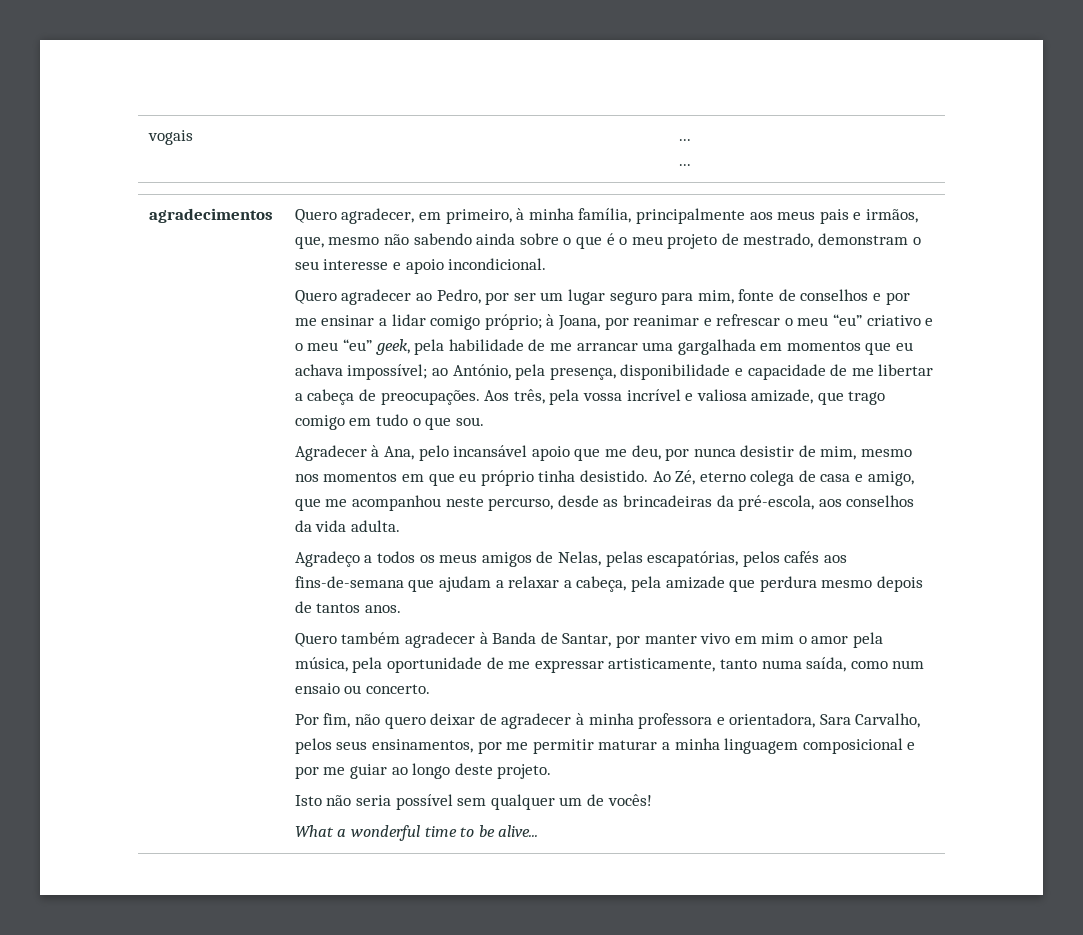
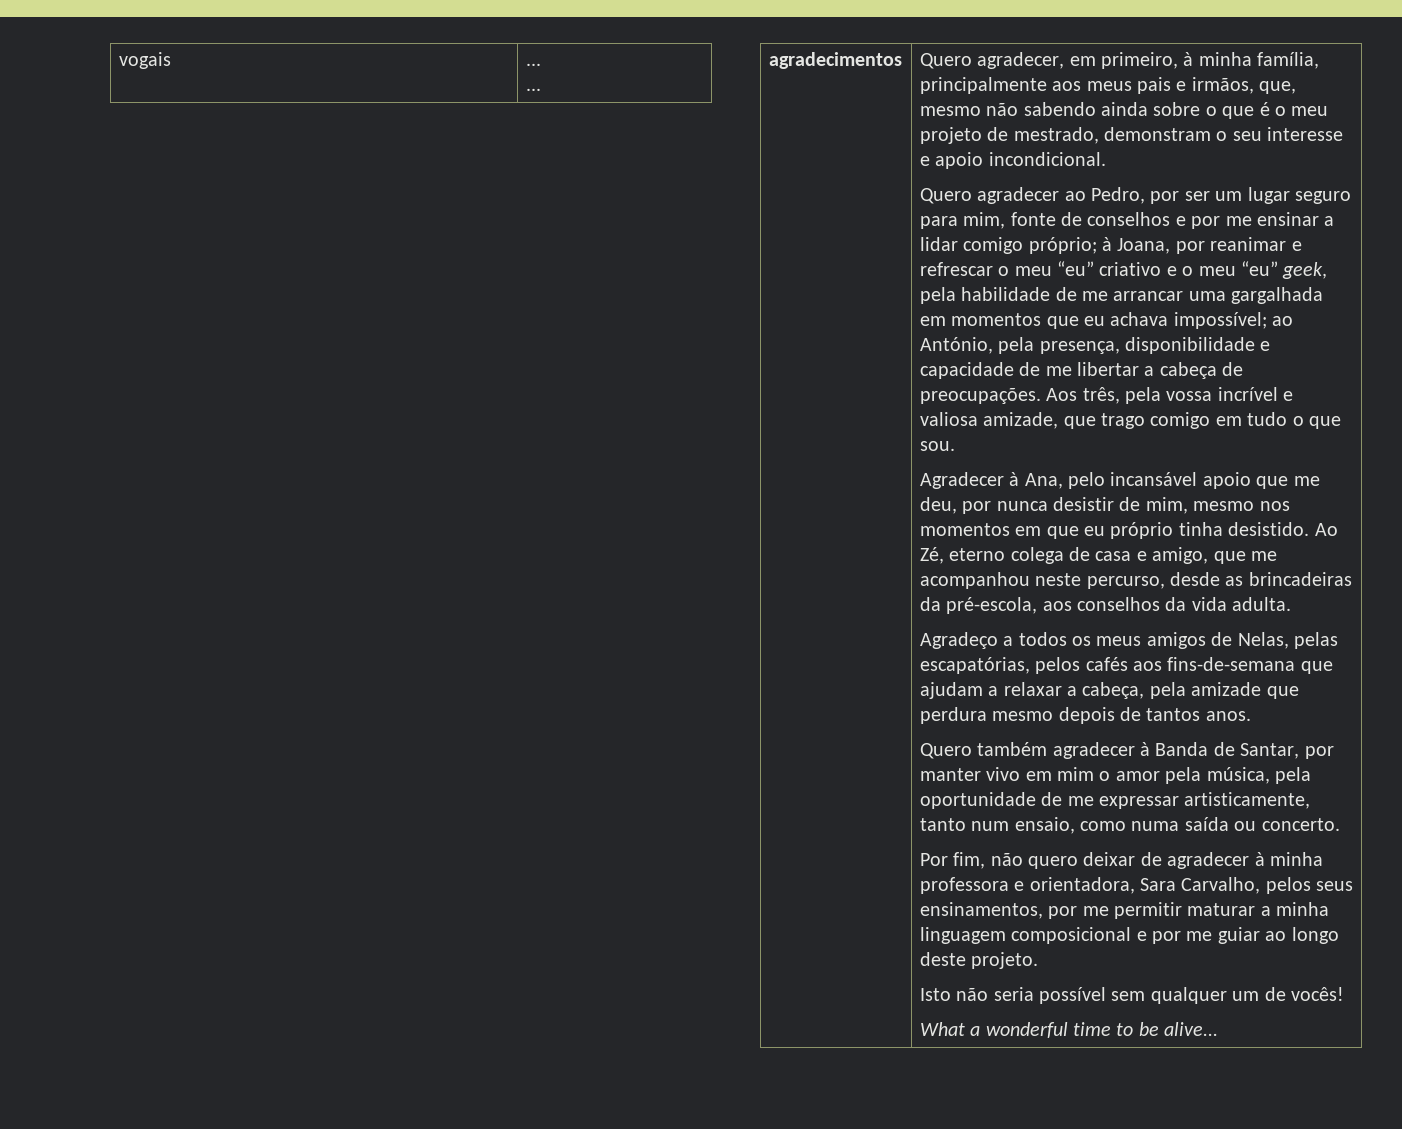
- Quero também agradecer à Banda de Santar, por manter vivo em mim o amor pela música, pela oportunidade de me expressar artisticamente, tanto numa saída, como num ensaio ou concerto.
+ Quero também agradecer à Banda de Santar, por manter vivo em mim o amor pela música, pela oportunidade de me expressar artisticamente, tanto num ensaio, como numa saída ou concerto.

